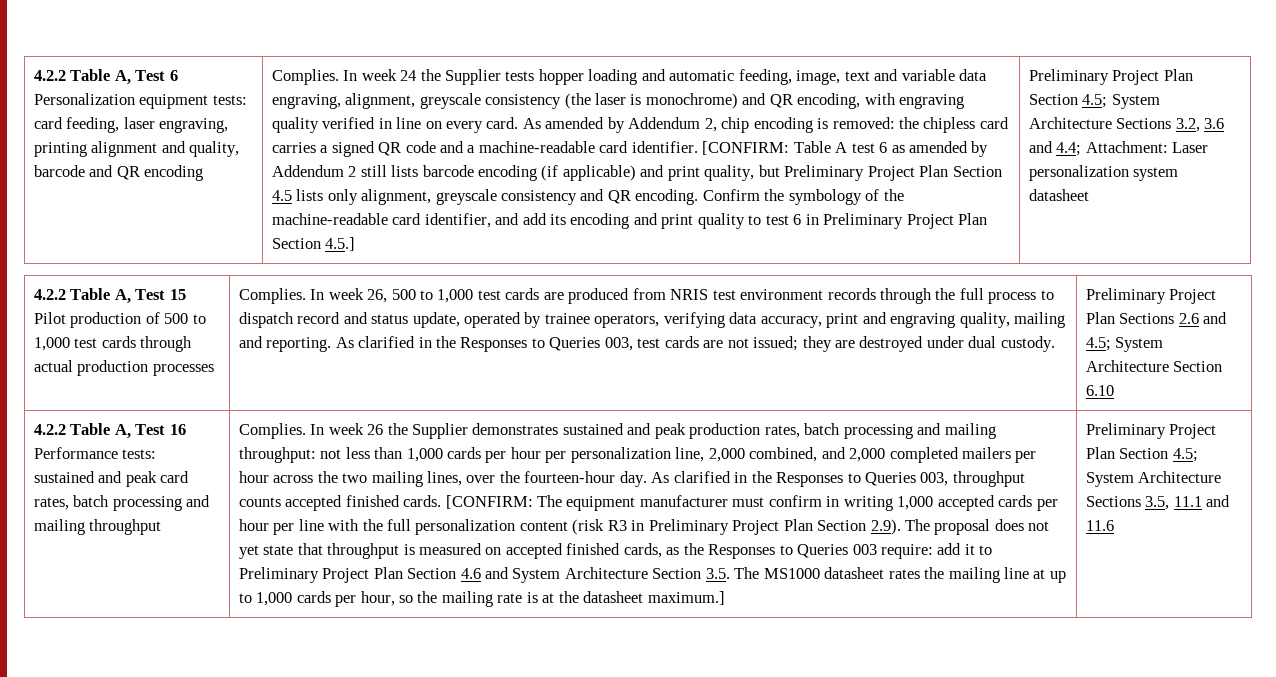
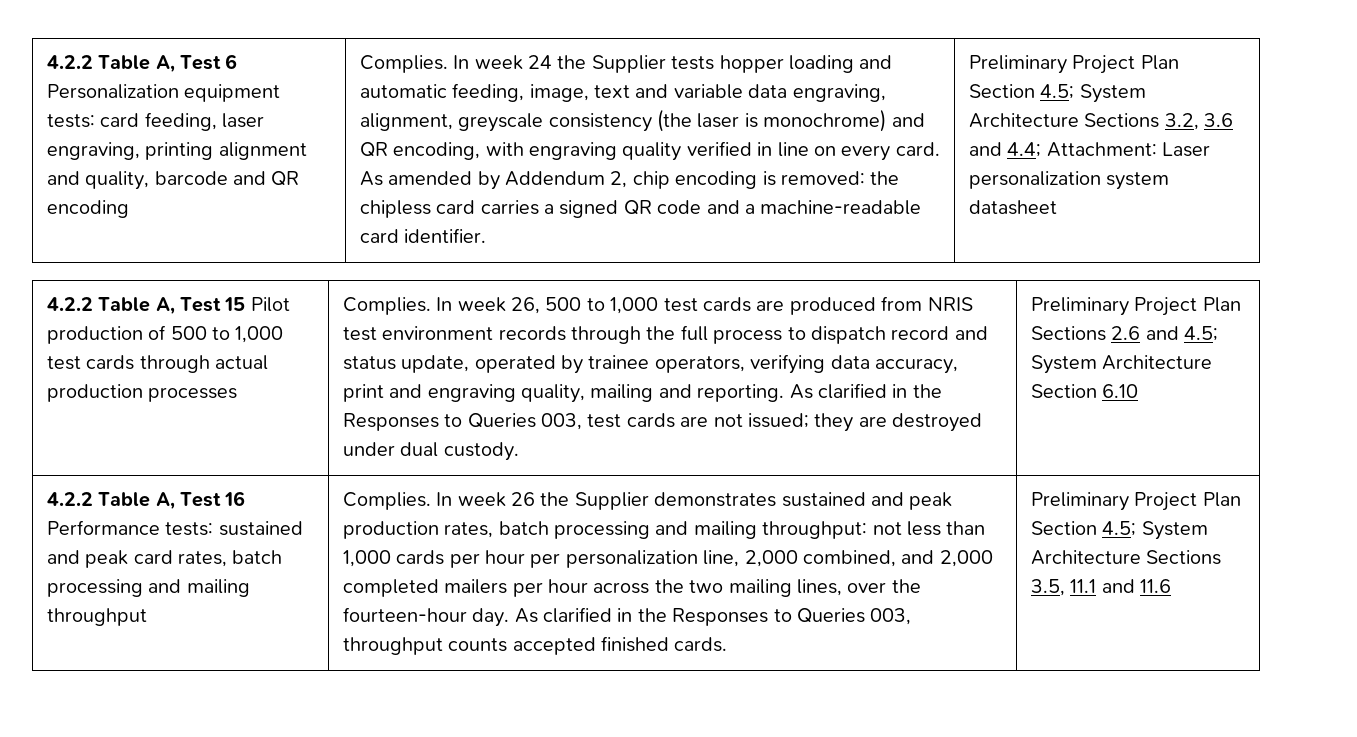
- [CONFIRM: Table A test 6 as amended by Addendum 2 still lists barcode encoding (if applicable) and print quality, but Preliminary Project Plan Section 4.5 lists only alignment, greyscale consistency and QR encoding. Confirm the symbology of the machine-readable card identifier, and add its encoding and print quality to test 6 in Preliminary Project Plan Section 4.5.]
- [CONFIRM: The equipment manufacturer must confirm in writing 1,000 accepted cards per hour per line with the full personalization content (risk R3 in Preliminary Project Plan Section 2.9). The proposal does not yet state that throughput is measured on accepted finished cards, as the Responses to Queries 003 require: add it to Preliminary Project Plan Section 4.6 and System Architecture Section 3.5. The MS1000 datasheet rates the mailing line at up to 1,000 cards per hour, so the mailing rate is at the datasheet maximum.]

